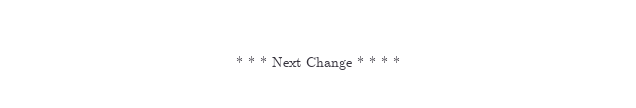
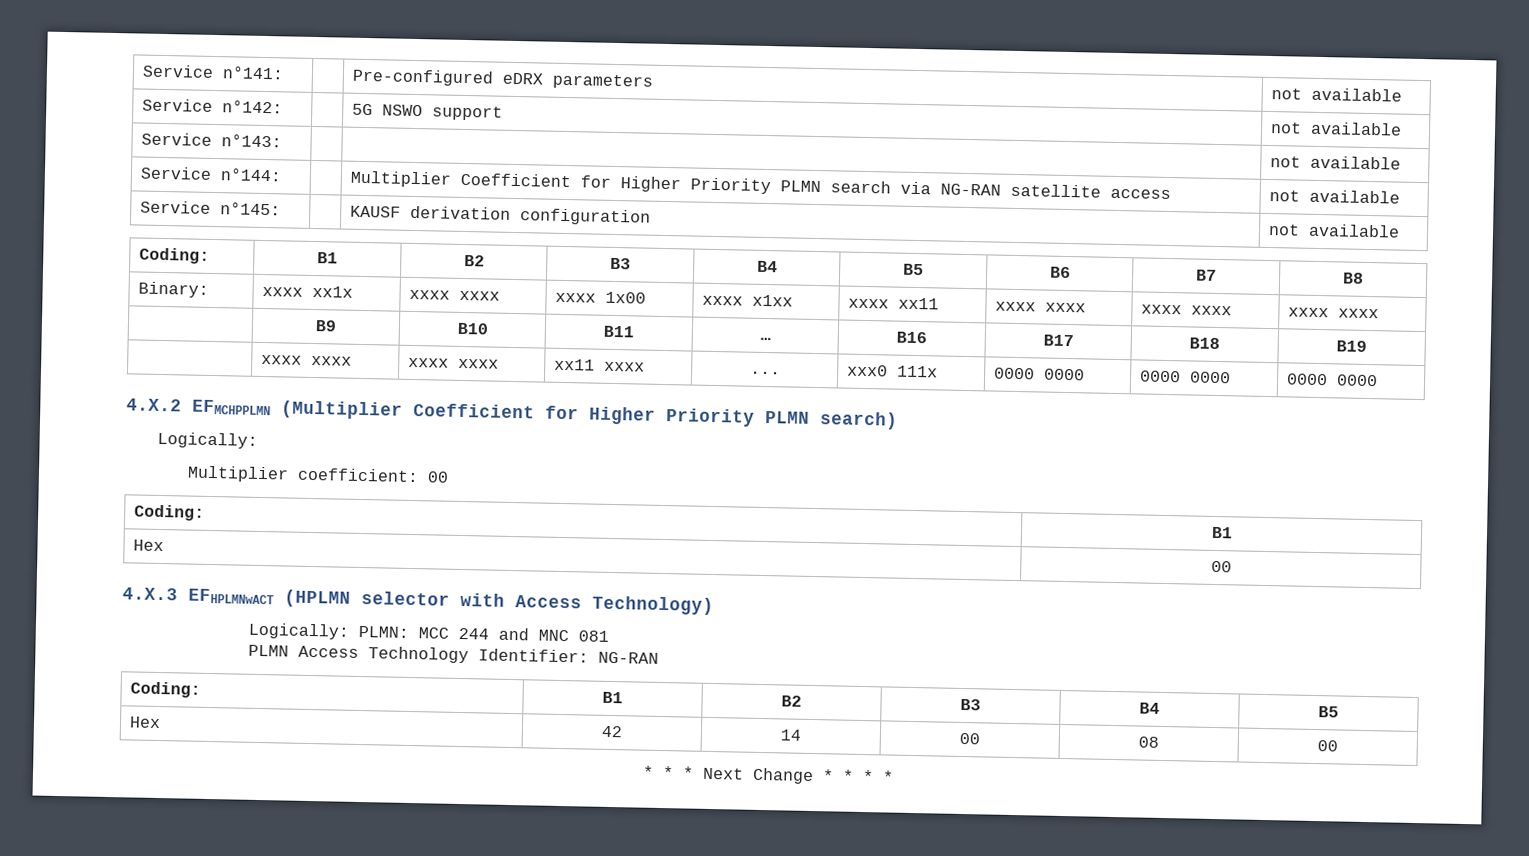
+ Service n°141: | | Pre-configured eDRX parameters | not available
+ Service n°142: | | 5G NSWO support | not available
+ Service n°143: | | | not available
+ Service n°144: | | Multiplier Coefficient for Higher Priority PLMN search via NG-RAN satellite access | not available
+ Service n°145: | | KAUSF derivation configuration | not available
+ Coding: | B1 | B2 | B3 | B4 | B5 | B6 | B7 | B8
+ Binary: | xxxx xx1x | xxxx xxxx | xxxx 1x00 | xxxx x1xx | xxxx xx11 | xxxx xxxx | xxxx xxxx | xxxx xxxx
+ | B9 | B10 | B11 | … | B16 | B17 | B18 | B19
+ | xxxx xxxx | xxxx xxxx | xx11 xxxx | ... | xxx0 111x | 0000 0000 | 0000 0000 | 0000 0000
+ 4.X.2 EFMCHPPLMN (Multiplier Coefficient for Higher Priority PLMN search)
+ Logically:
+ Multiplier coefficient: 00
+ Coding: | B1
+ Hex | 00
+ 4.X.3 EFHPLMNwACT (HPLMN selector with Access Technology)
+ Logically: PLMN: MCC 244 and MNC 081
+ PLMN Access Technology Identifier: NG-RAN
+ Coding: | B1 | B2 | B3 | B4 | B5
+ Hex | 42 | 14 | 00 | 08 | 00

